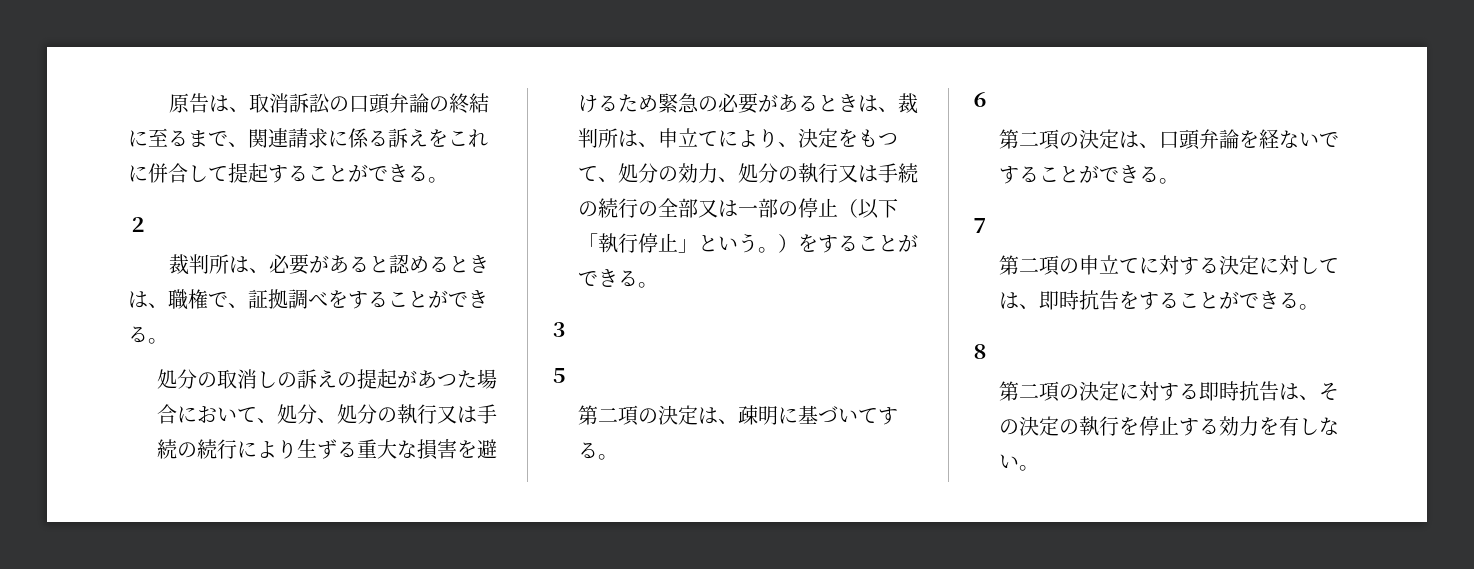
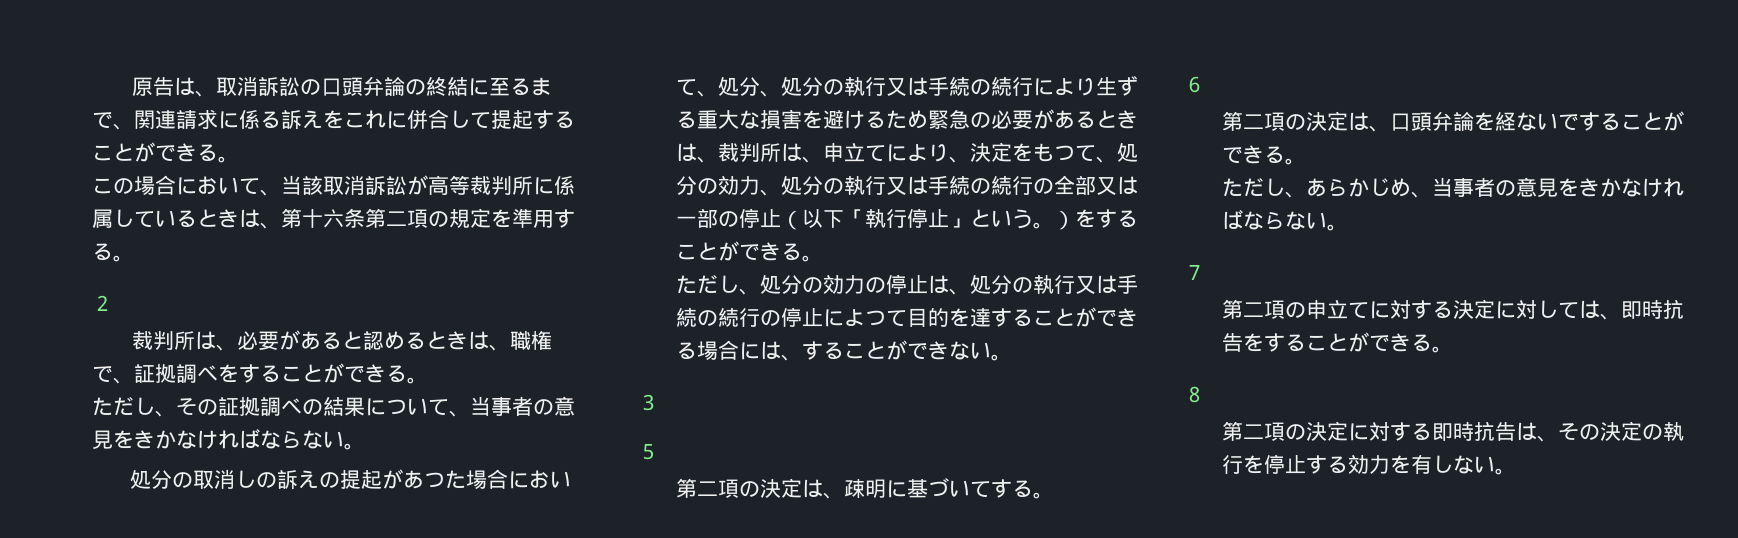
+ この場合において、当該取消訴訟が高等裁判所に係属しているときは、第十六条第二項の規定を準用する。
+ ただし、その証拠調べの結果について、当事者の意見をきかなければならない。
+ ただし、処分の効力の停止は、処分の執行又は手続の続行の停止によつて目的を達することができる場合には、することができない。
+ ただし、あらかじめ、当事者の意見をきかなければならない。

